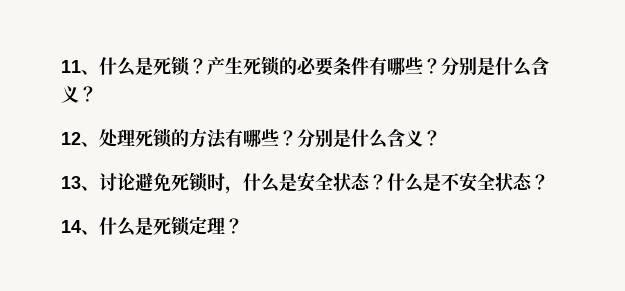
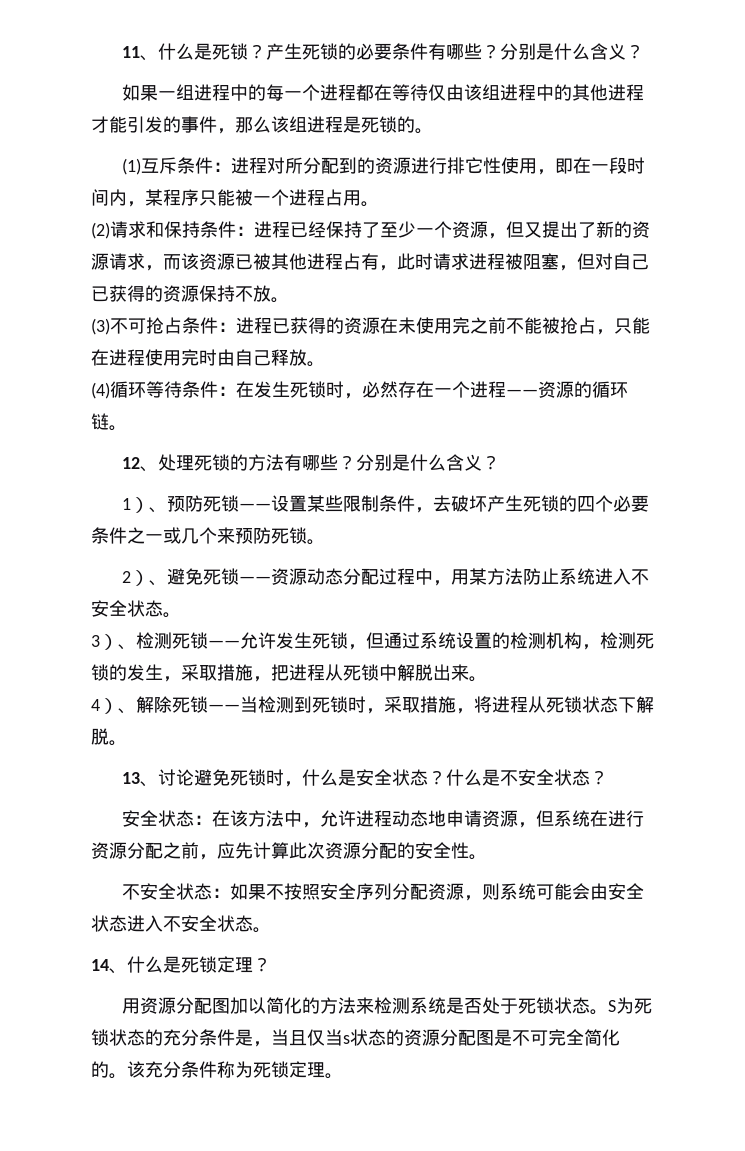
+ 如果一组进程中的每一个进程都在等待仅由该组进程中的其他进程才能引发的事件，那么该组进程是死锁的。
+ (1)互斥条件：进程对所分配到的资源进行排它性使用，即在一段时间内，某程序只能被一个进程占用。
+ (2)请求和保持条件：进程已经保持了至少一个资源，但又提出了新的资源请求，而该资源已被其他进程占有，此时请求进程被阻塞，但对自己已获得的资源保持不放。
+ (3)不可抢占条件：进程已获得的资源在未使用完之前不能被抢占，只能在进程使用完时由自己释放。
+ (4)循环等待条件：在发生死锁时，必然存在一个进程——资源的循环链。
+ 1）、预防死锁——设置某些限制条件，去破坏产生死锁的四个必要条件之一或几个来预防死锁。
+ 2）、避免死锁——资源动态分配过程中，用某方法防止系统进入不安全状态。
+ 3）、检测死锁——允许发生死锁，但通过系统设置的检测机构，检测死锁的发生，采取措施，把进程从死锁中解脱出来。
+ 4）、解除死锁——当检测到死锁时，采取措施，将进程从死锁状态下解脱。
+ 安全状态：在该方法中，允许进程动态地申请资源，但系统在进行资源分配之前，应先计算此次资源分配的安全性。
+ 不安全状态：如果不按照安全序列分配资源，则系统可能会由安全状态进入不安全状态。
+ 用资源分配图加以简化的方法来检测系统是否处于死锁状态。S为死锁状态的充分条件是，当且仅当s状态的资源分配图是不可完全简化的。该充分条件称为死锁定理。

